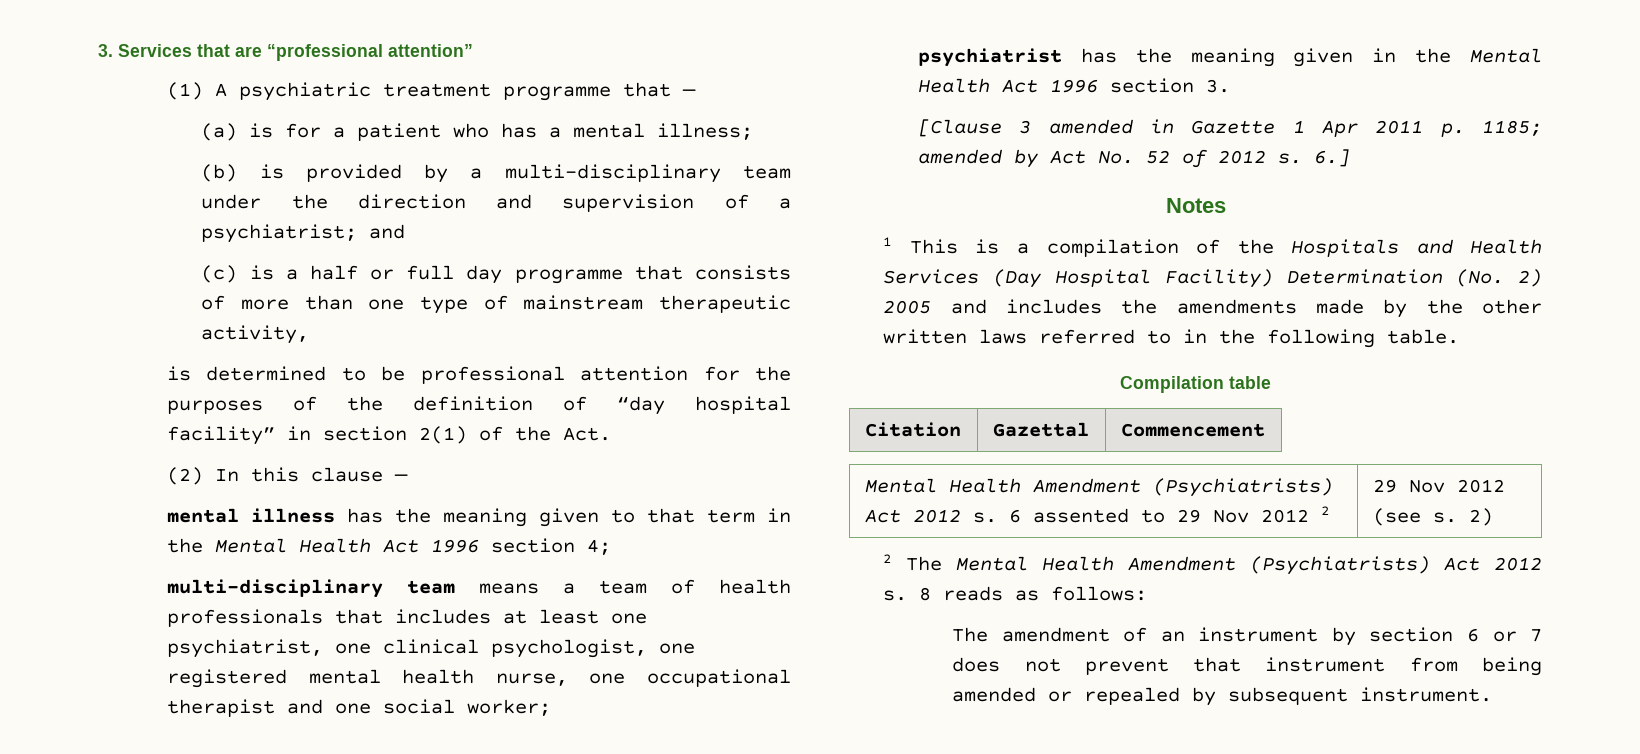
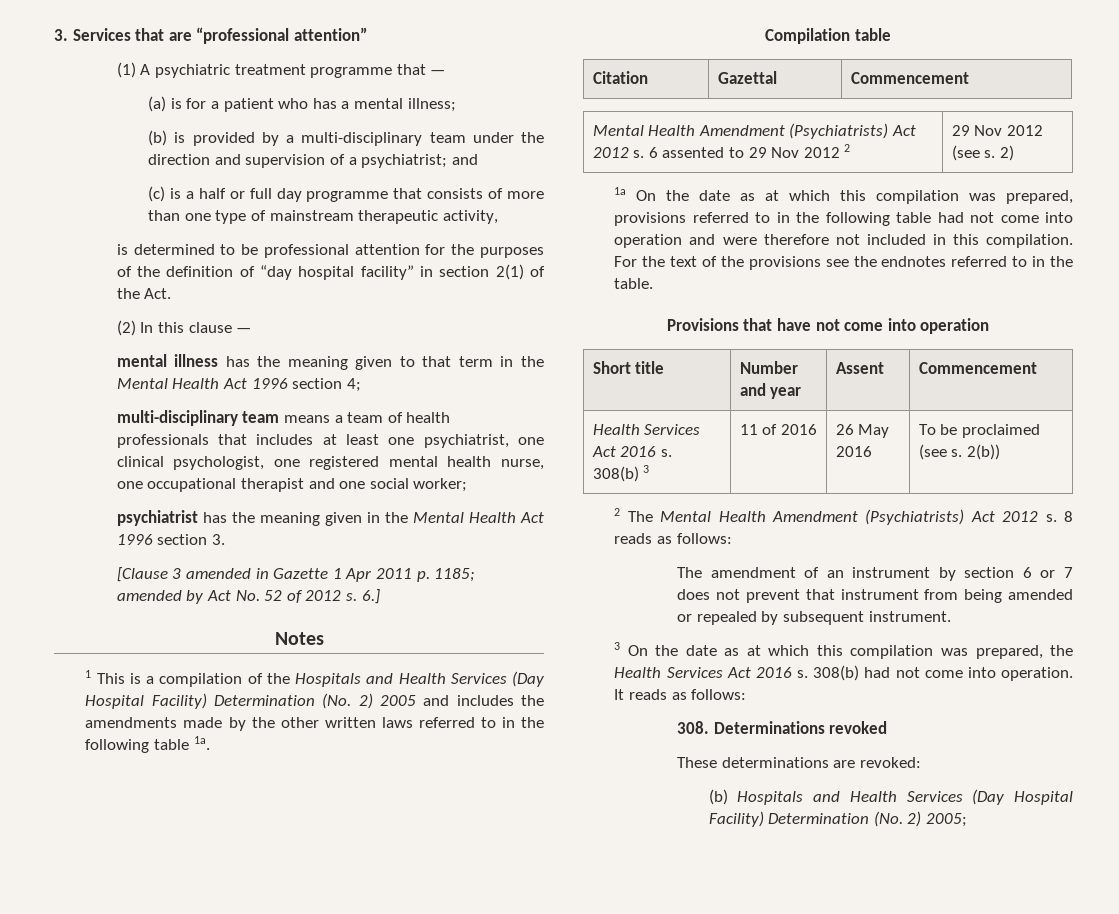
- 1 This is a compilation of the Hospitals and Health Services (Day Hospital Facility) Determination (No. 2) 2005 and includes the amendments made by the other written laws referred to in the following table.
+ 1 This is a compilation of the Hospitals and Health Services (Day Hospital Facility) Determination (No. 2) 2005 and includes the amendments made by the other written laws referred to in the following table 1a.
+ 1a On the date as at which this compilation was prepared, provisions referred to in the following table had not come into operation and were therefore not included in this compilation. For the text of the provisions see the endnotes referred to in the table.
+ Provisions that have not come into operation
+ Short title | Number and year | Assent | Commencement
+ Health Services Act 2016 s. 308(b) 3 | 11 of 2016 | 26 May 2016 | To be proclaimed (see s. 2(b))
+ 3 On the date as at which this compilation was prepared, the Health Services Act 2016 s. 308(b) had not come into operation. It reads as follows:
+ 308. Determinations revoked
+ These determinations are revoked:
+ (b) Hospitals and Health Services (Day Hospital Facility) Determination (No. 2) 2005;

